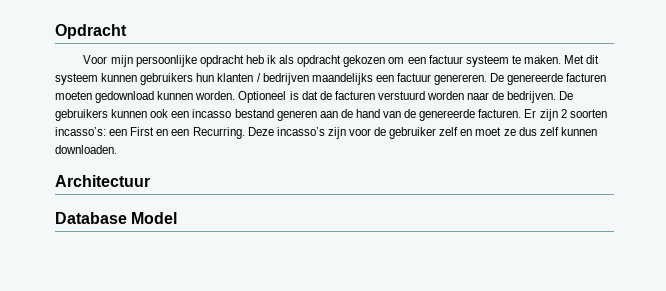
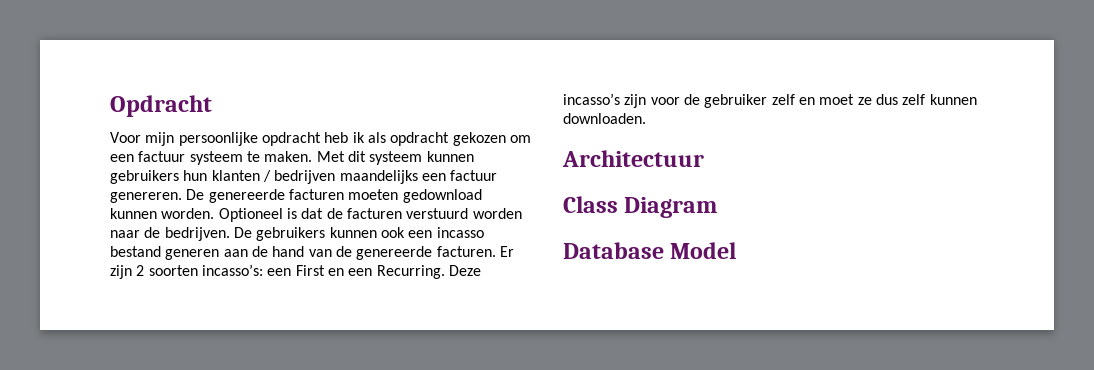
+ Class Diagram

